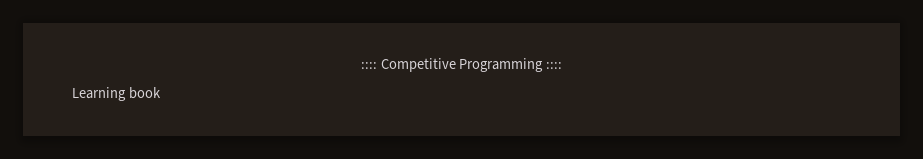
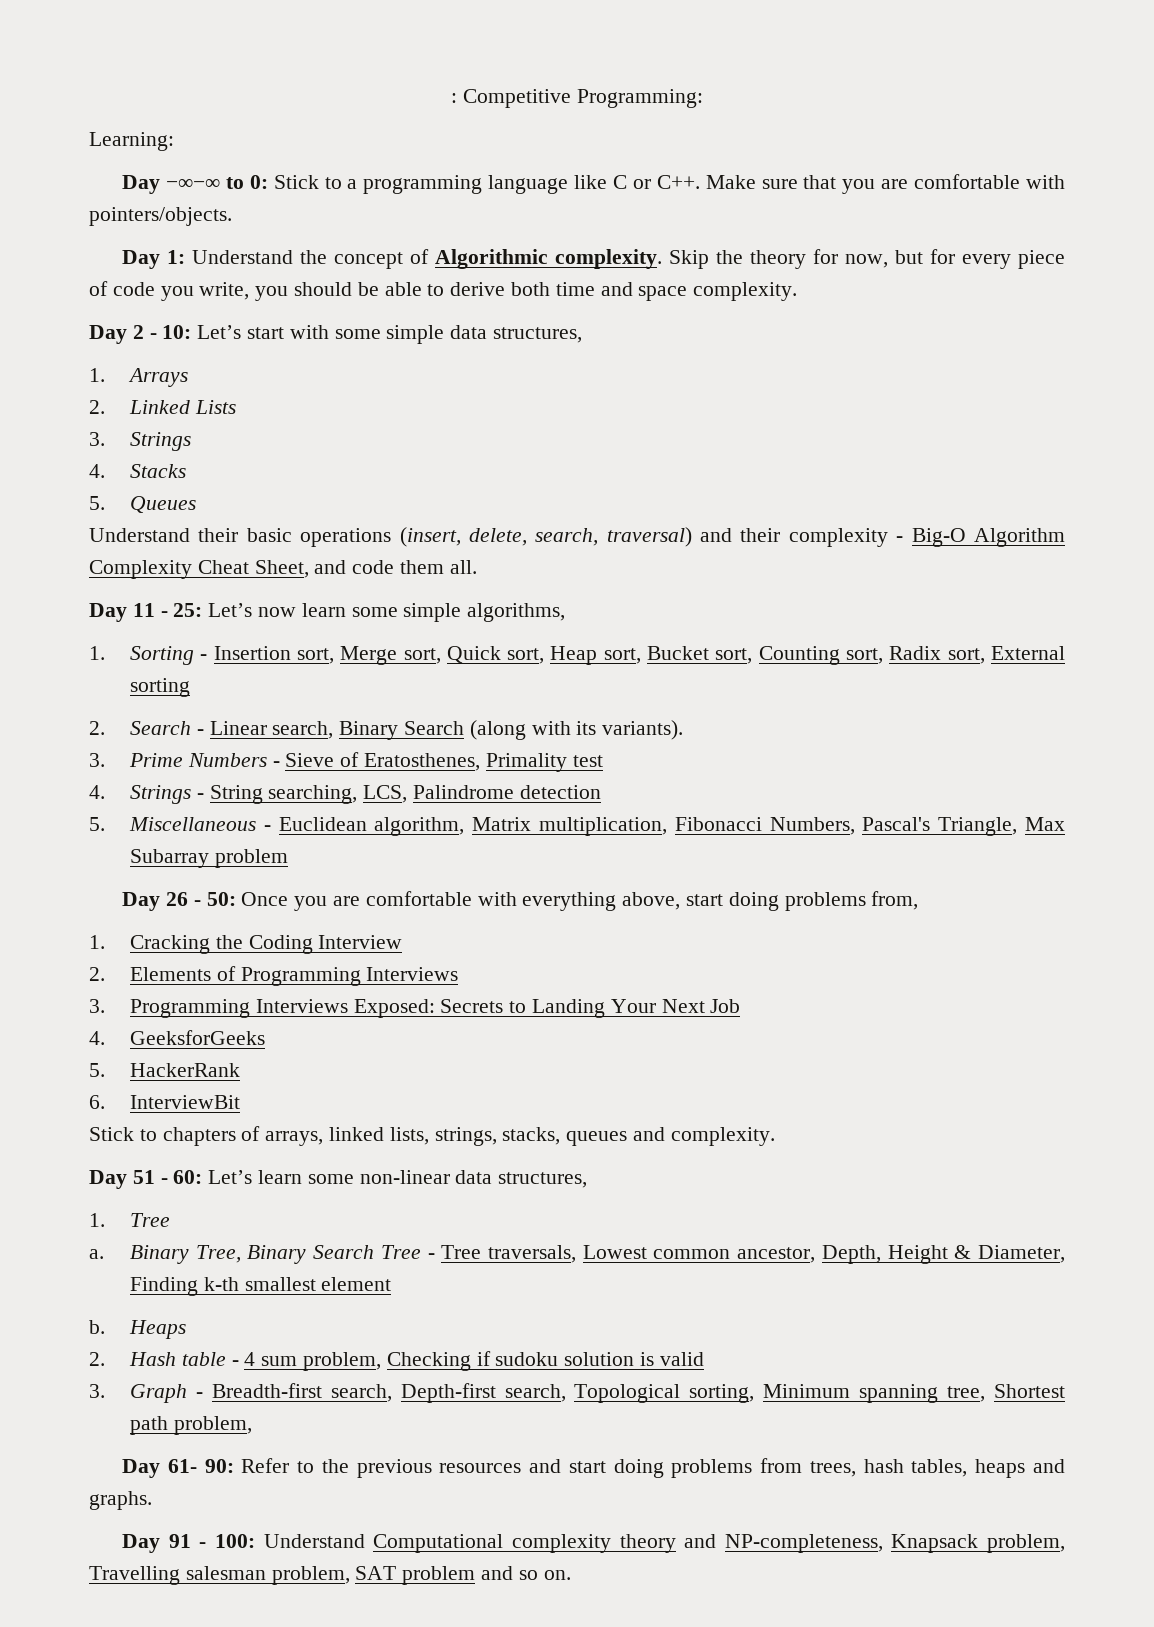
- :::: Competitive Programming ::::
- Learning book
+ : Competitive Programming:
+ Learning:
+ Day −∞−∞ to 0: Stick to a programming language like C or C++. Make sure that you are comfortable with pointers/objects.
+ Day 1: Understand the concept of Algorithmic complexity. Skip the theory for now, but for every piece of code you write, you should be able to derive both time and space complexity.
+ Day 2 - 10: Let’s start with some simple data structures,
+ 1. Arrays
+ 2. Linked Lists
+ 3. Strings
+ 4. Stacks
+ 5. Queues
+ Understand their basic operations (insert, delete, search, traversal) and their complexity - Big-O Algorithm Complexity Cheat Sheet, and code them all.
+ Day 11 - 25: Let’s now learn some simple algorithms,
+ 1. Sorting - Insertion sort, Merge sort, Quick sort, Heap sort, Bucket sort, Counting sort, Radix sort, External sorting
+ 2. Search - Linear search, Binary Search (along with its variants).
+ 3. Prime Numbers - Sieve of Eratosthenes, Primality test
+ 4. Strings - String searching, LCS, Palindrome detection
+ 5. Miscellaneous - Euclidean algorithm, Matrix multiplication, Fibonacci Numbers, Pascal's Triangle, Max Subarray problem
+ Day 26 - 50: Once you are comfortable with everything above, start doing problems from,
+ 1. Cracking the Coding Interview
+ 2. Elements of Programming Interviews
+ 3. Programming Interviews Exposed: Secrets to Landing Your Next Job
+ 4. GeeksforGeeks
+ 5. HackerRank
+ 6. InterviewBit
+ Stick to chapters of arrays, linked lists, strings, stacks, queues and complexity.
+ Day 51 - 60: Let’s learn some non-linear data structures,
+ 1. Tree
+ a. Binary Tree, Binary Search Tree - Tree traversals, Lowest common ancestor, Depth, Height & Diameter, Finding k-th smallest element
+ b. Heaps
+ 2. Hash table - 4 sum problem, Checking if sudoku solution is valid
+ 3. Graph - Breadth-first search, Depth-first search, Topological sorting, Minimum spanning tree, Shortest path problem,
+ Day 61- 90: Refer to the previous resources and start doing problems from trees, hash tables, heaps and graphs.
+ Day 91 - 100: Understand Computational complexity theory and NP-completeness, Knapsack problem, Travelling salesman problem, SAT problem and so on.

